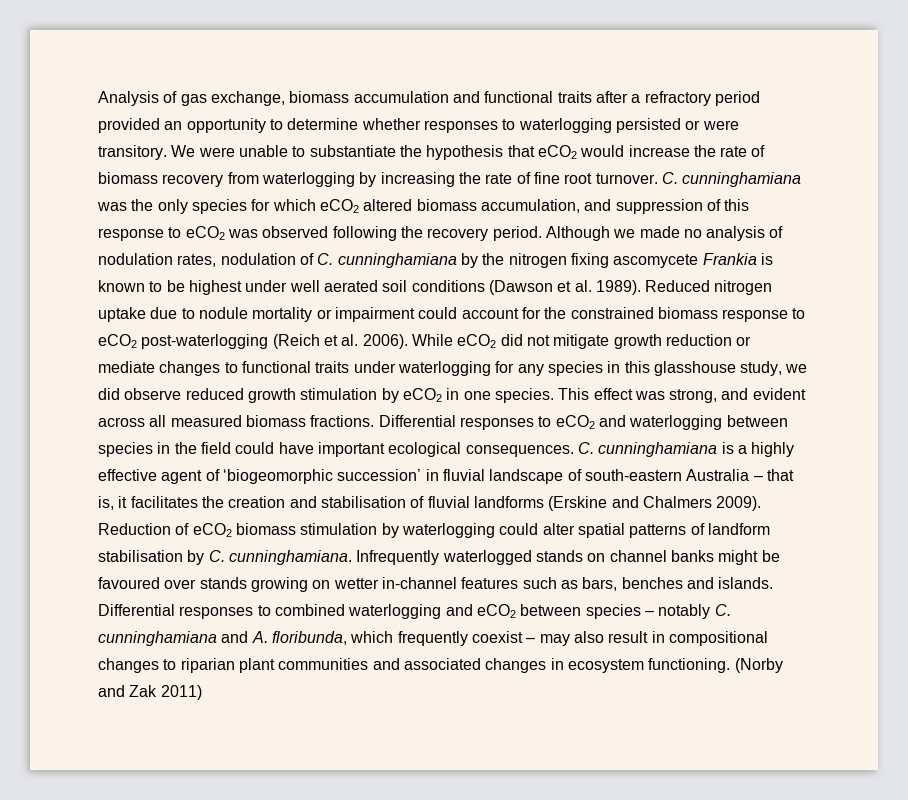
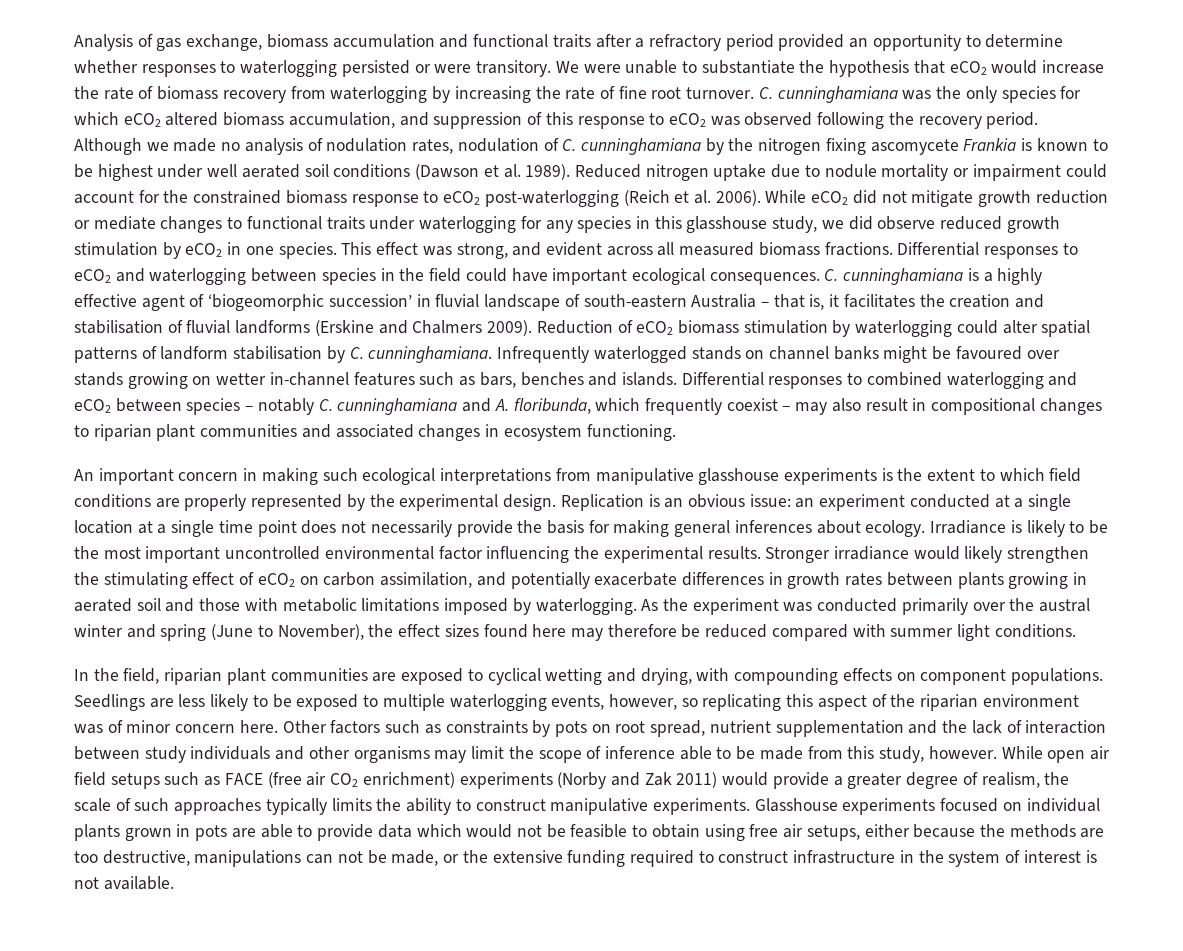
- Differential responses to combined waterlogging and eCO2 between species – notably C. cunninghamiana and A. floribunda, which frequently coexist – may also result in compositional changes to riparian plant communities and associated changes in ecosystem functioning. (Norby and Zak 2011)
+ Differential responses to combined waterlogging and eCO2 between species – notably C. cunninghamiana and A. floribunda, which frequently coexist – may also result in compositional changes to riparian plant communities and associated changes in ecosystem functioning.
+ An important concern in making such ecological interpretations from manipulative glasshouse experiments is the extent to which field conditions are properly represented by the experimental design. Replication is an obvious issue: an experiment conducted at a single location at a single time point does not necessarily provide the basis for making general inferences about ecology. Irradiance is likely to be the most important uncontrolled environmental factor influencing the experimental results. Stronger irradiance would likely strengthen the stimulating effect of eCO2 on carbon assimilation, and potentially exacerbate differences in growth rates between plants growing in aerated soil and those with metabolic limitations imposed by waterlogging. As the experiment was conducted primarily over the austral winter and spring (June to November), the effect sizes found here may therefore be reduced compared with summer light conditions.
+ In the field, riparian plant communities are exposed to cyclical wetting and drying, with compounding effects on component populations. Seedlings are less likely to be exposed to multiple waterlogging events, however, so replicating this aspect of the riparian environment was of minor concern here. Other factors such as constraints by pots on root spread, nutrient supplementation and the lack of interaction between study individuals and other organisms may limit the scope of inference able to be made from this study, however. While open air field setups such as FACE (free air CO2 enrichment) experiments (Norby and Zak 2011) would provide a greater degree of realism, the scale of such approaches typically limits the ability to construct manipulative experiments. Glasshouse experiments focused on individual plants grown in pots are able to provide data which would not be feasible to obtain using free air setups, either because the methods are too destructive, manipulations can not be made, or the extensive funding required to construct infrastructure in the system of interest is not available.

